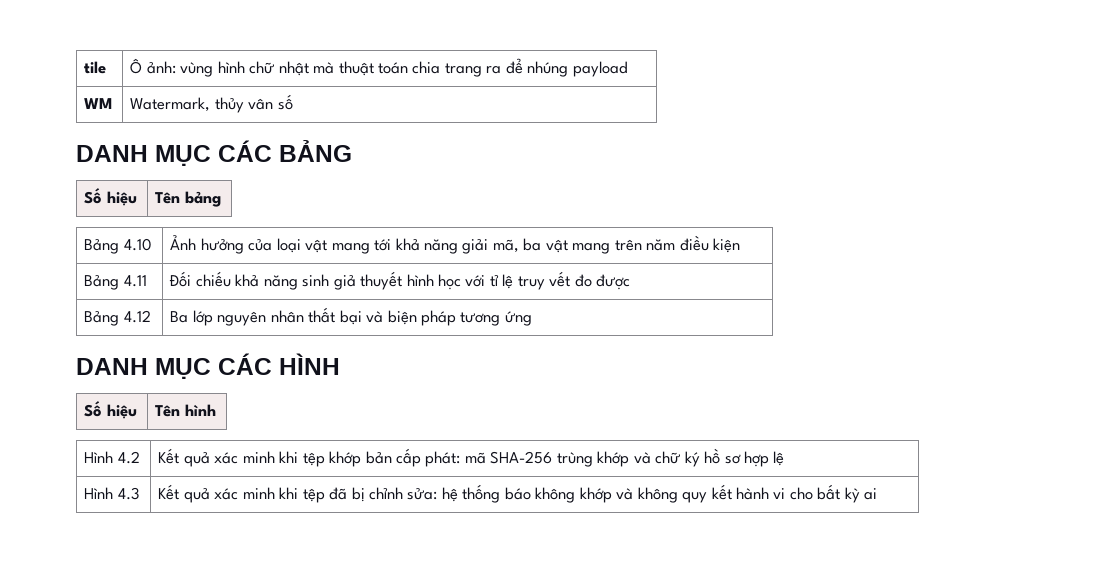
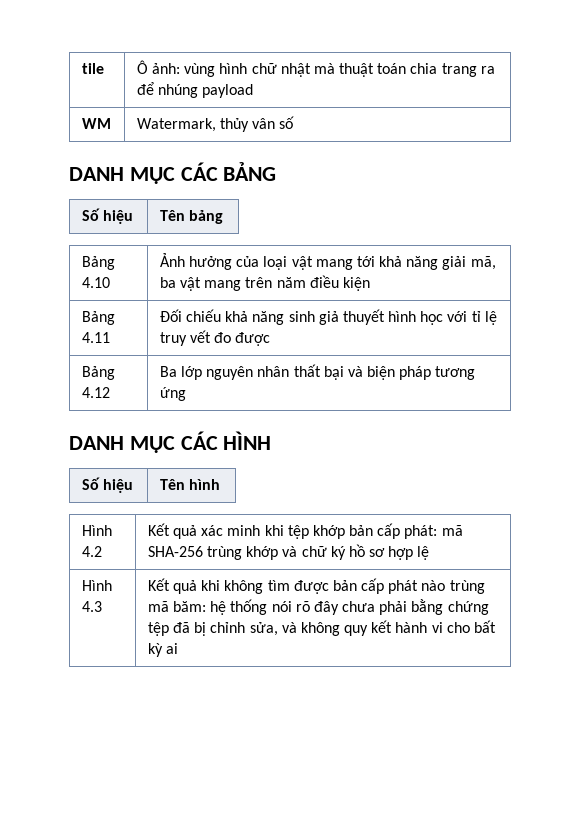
- Hình 4.3 | Kết quả xác minh khi tệp đã bị chỉnh sửa: hệ thống báo không khớp và không quy kết hành vi cho bất kỳ ai
+ Hình 4.3 | Kết quả khi không tìm được bản cấp phát nào trùng mã băm: hệ thống nói rõ đây chưa phải bằng chứng tệp đã bị chỉnh sửa, và không quy kết hành vi cho bất kỳ ai

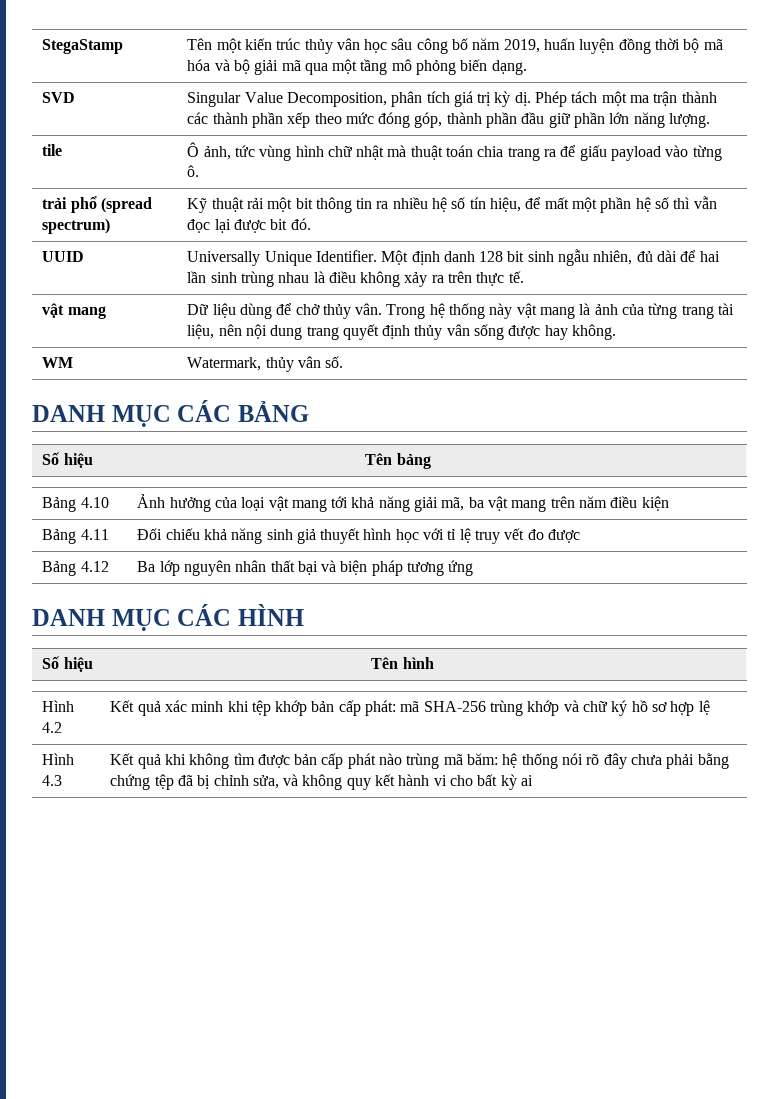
+ StegaStamp | Tên một kiến trúc thủy vân học sâu công bố năm 2019, huấn luyện đồng thời bộ mã hóa và bộ giải mã qua một tầng mô phỏng biến dạng.
+ SVD | Singular Value Decomposition, phân tích giá trị kỳ dị. Phép tách một ma trận thành các thành phần xếp theo mức đóng góp, thành phần đầu giữ phần lớn năng lượng.
- tile | Ô ảnh: vùng hình chữ nhật mà thuật toán chia trang ra để nhúng payload
+ tile | Ô ảnh, tức vùng hình chữ nhật mà thuật toán chia trang ra để giấu payload vào từng ô.
+ trải phổ (spread spectrum) | Kỹ thuật rải một bit thông tin ra nhiều hệ số tín hiệu, để mất một phần hệ số thì vẫn đọc lại được bit đó.
+ UUID | Universally Unique Identifier. Một định danh 128 bit sinh ngẫu nhiên, đủ dài để hai lần sinh trùng nhau là điều không xảy ra trên thực tế.
+ vật mang | Dữ liệu dùng để chở thủy vân. Trong hệ thống này vật mang là ảnh của từng trang tài liệu, nên nội dung trang quyết định thủy vân sống được hay không.
- WM | Watermark, thủy vân số
+ WM | Watermark, thủy vân số.

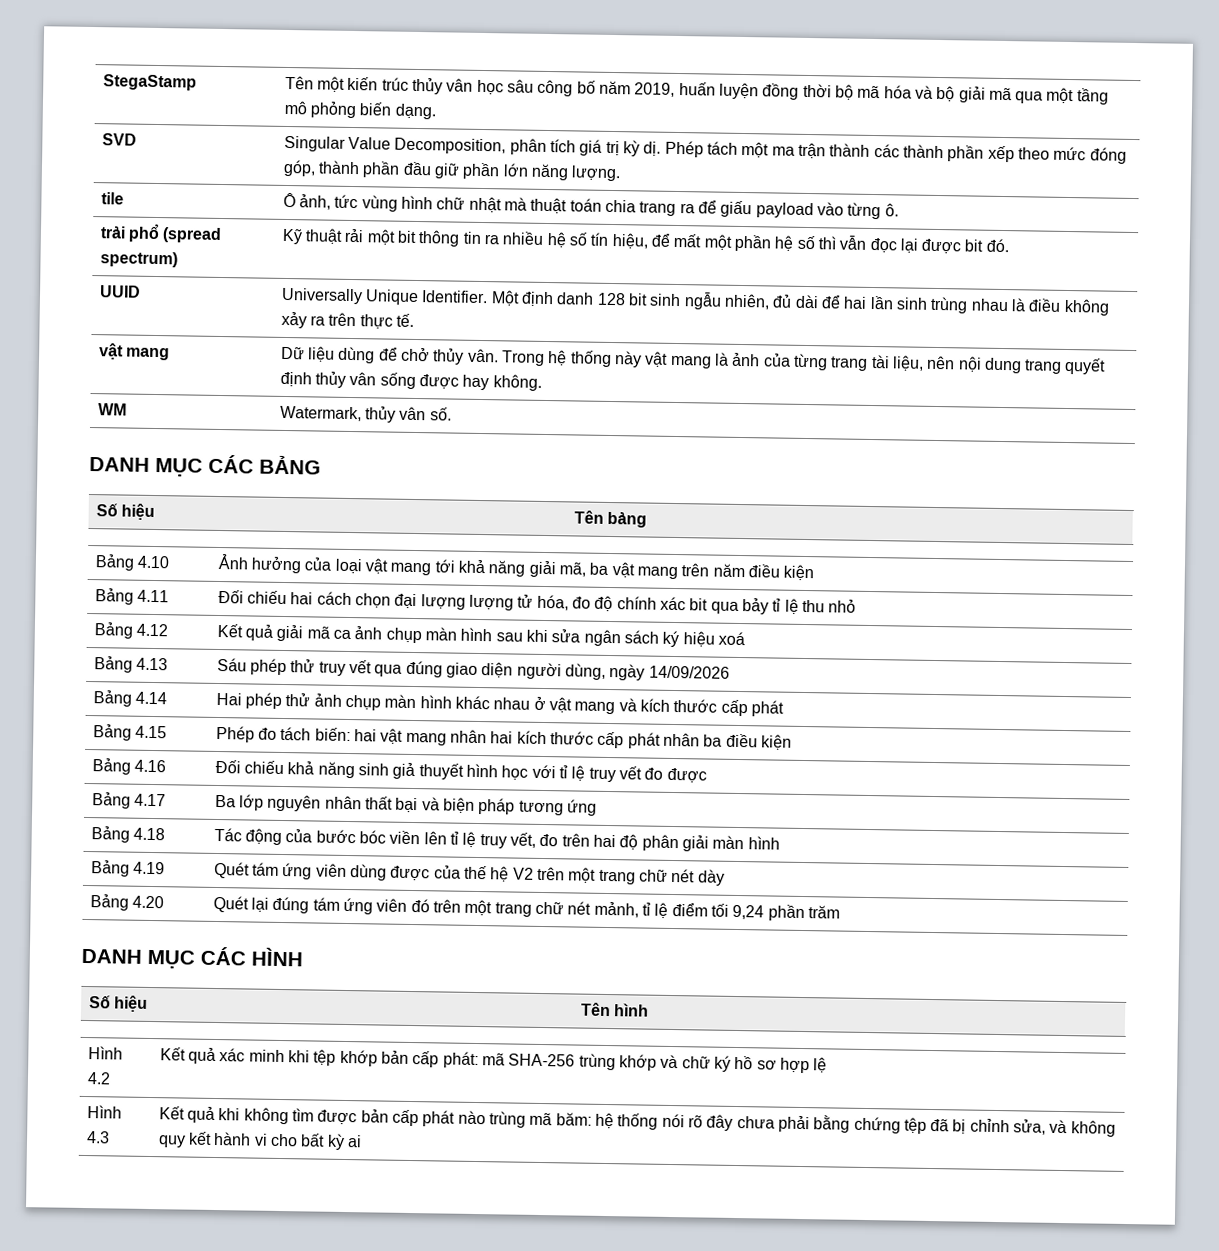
- Bảng 4.11 | Đối chiếu khả năng sinh giả thuyết hình học với tỉ lệ truy vết đo được
+ Bảng 4.11 | Đối chiếu hai cách chọn đại lượng lượng tử hóa, đo độ chính xác bit qua bảy tỉ lệ thu nhỏ
+ Bảng 4.12 | Kết quả giải mã ca ảnh chụp màn hình sau khi sửa ngân sách ký hiệu xoá
+ Bảng 4.13 | Sáu phép thử truy vết qua đúng giao diện người dùng, ngày 14/09/2026
+ Bảng 4.14 | Hai phép thử ảnh chụp màn hình khác nhau ở vật mang và kích thước cấp phát
+ Bảng 4.15 | Phép đo tách biến: hai vật mang nhân hai kích thước cấp phát nhân ba điều kiện
+ Bảng 4.16 | Đối chiếu khả năng sinh giả thuyết hình học với tỉ lệ truy vết đo được
- Bảng 4.12 | Ba lớp nguyên nhân thất bại và biện pháp tương ứng
+ Bảng 4.17 | Ba lớp nguyên nhân thất bại và biện pháp tương ứng
+ Bảng 4.18 | Tác động của bước bóc viền lên tỉ lệ truy vết, đo trên hai độ phân giải màn hình
+ Bảng 4.19 | Quét tám ứng viên dùng được của thế hệ V2 trên một trang chữ nét dày
+ Bảng 4.20 | Quét lại đúng tám ứng viên đó trên một trang chữ nét mảnh, tỉ lệ điểm tối 9,24 phần trăm

